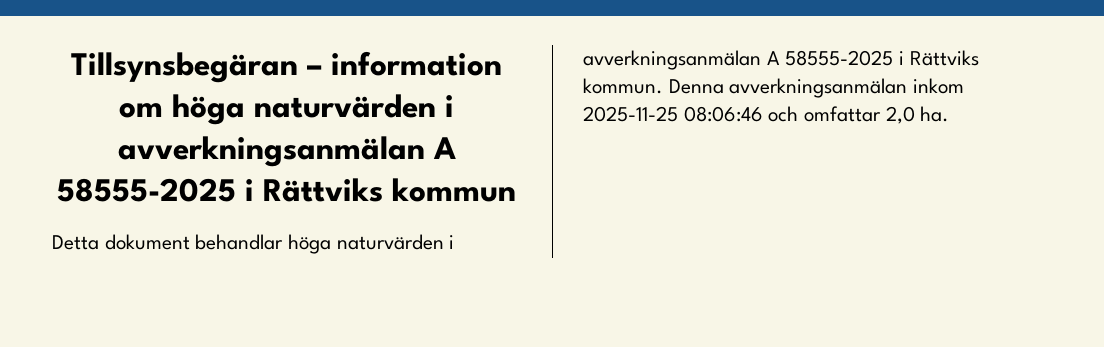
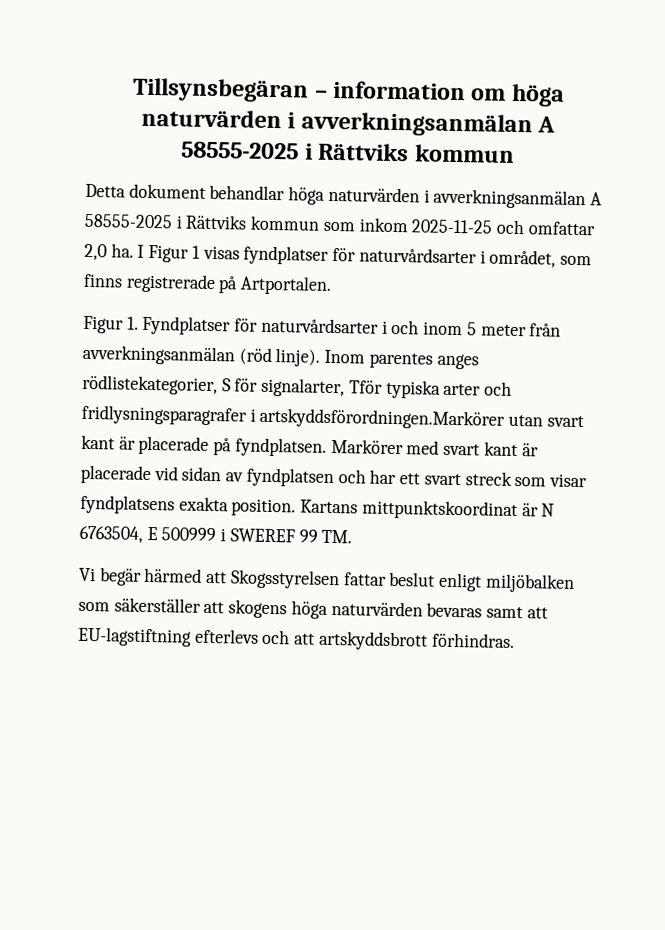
- Detta dokument behandlar höga naturvärden i avverkningsanmälan A 58555-2025 i Rättviks kommun. Denna avverkningsanmälan inkom 2025-11-25 08:06:46 och omfattar 2,0 ha.
+ Detta dokument behandlar höga naturvärden i avverkningsanmälan A 58555-2025 i Rättviks kommun som inkom 2025-11-25 och omfattar 2,0 ha.
+ I Figur 1 visas fyndplatser för naturvårdsarter i området, som finns registrerade på Artportalen.
+ Figur 1. Fyndplatser för naturvårdsarter i och inom 5 meter från avverkningsanmälan (röd linje). Inom parentes anges rödlistekategorier, S för signalarter, Tför typiska arter och fridlysningsparagrafer i artskyddsförordningen.Markörer utan svart kant är placerade på fyndplatsen. Markörer med svart kant är placerade vid sidan av fyndplatsen och har ett svart streck som visar fyndplatsens exakta position. Kartans mittpunktskoordinat är N 6763504, E 500999 i SWEREF 99 TM.
+ Vi begär härmed att Skogsstyrelsen fattar beslut enligt miljöbalken som säkerställer att skogens höga naturvärden bevaras samt att EU-lagstiftning efterlevs och att artskyddsbrott förhindras.

